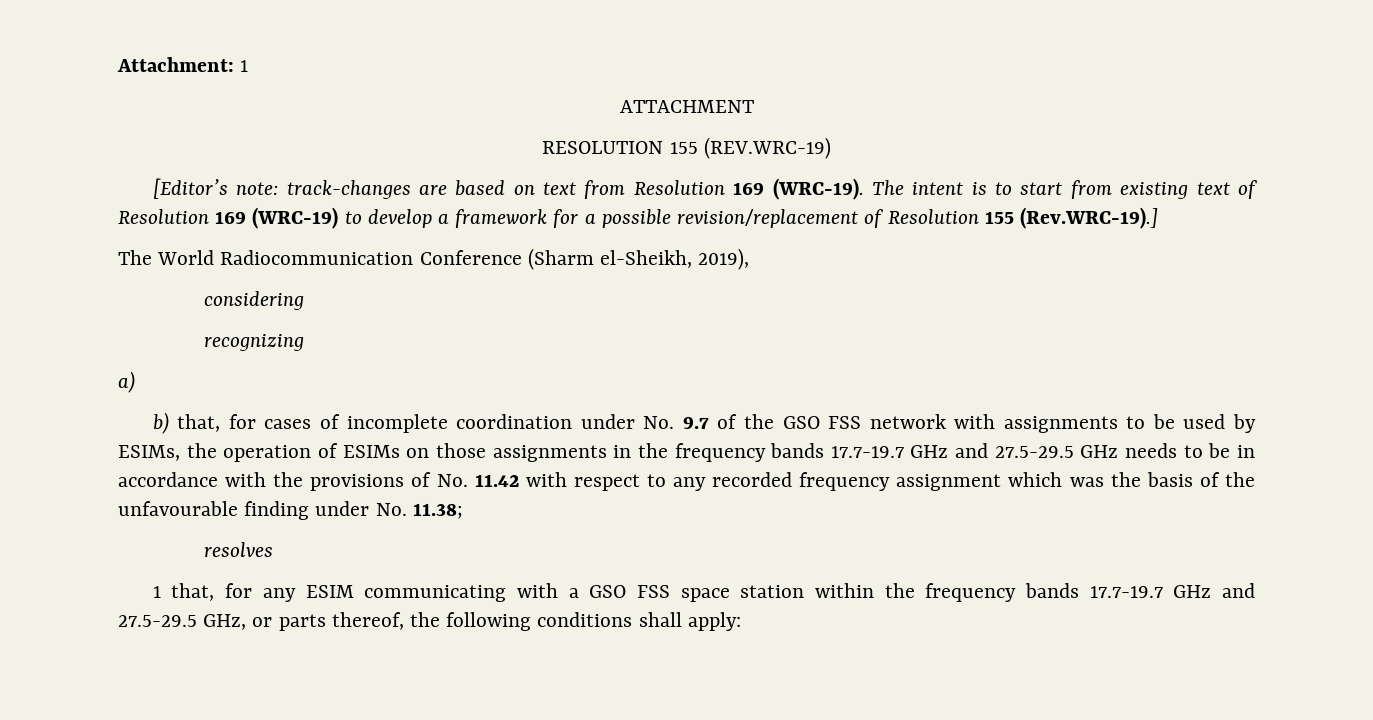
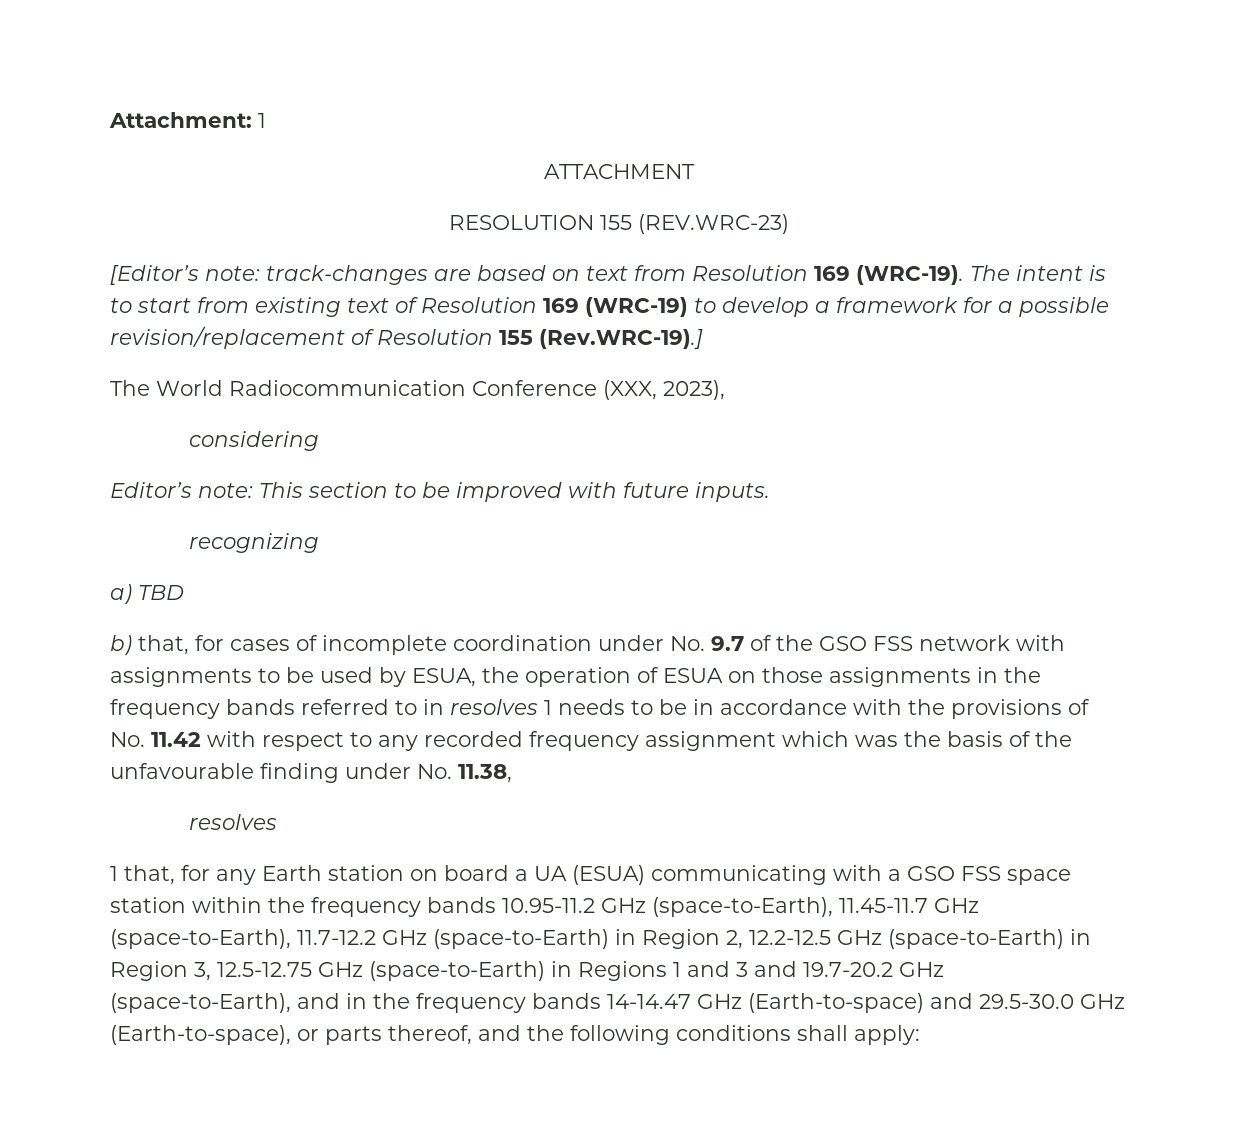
- RESOLUTION 155 (REV.WRC-19)
+ RESOLUTION 155 (REV.WRC-23)
- The World Radiocommunication Conference (Sharm el-Sheikh, 2019),
+ The World Radiocommunication Conference (XXX, 2023),
  considering
+ Editor’s note: This section to be improved with future inputs.
- a)
+ a) TBD
- b) that, for cases of incomplete coordination under No. 9.7 of the GSO FSS network with assignments to be used by ESIMs, the operation of ESIMs on those assignments in the frequency bands 17.7-19.7 GHz and 27.5-29.5 GHz needs to be in accordance with the provisions of No. 11.42 with respect to any recorded frequency assignment which was the basis of the unfavourable finding under No. 11.38;
+ b) that, for cases of incomplete coordination under No. 9.7 of the GSO FSS network with assignments to be used by ESUA, the operation of ESUA on those assignments in the frequency bands referred to in resolves 1 needs to be in accordance with the provisions of No. 11.42 with respect to any recorded frequency assignment which was the basis of the unfavourable finding under No. 11.38,
- 1 that, for any ESIM communicating with a GSO FSS space station within the frequency bands 17.7-19.7 GHz and 27.5-29.5 GHz, or parts thereof, the following conditions shall apply:
+ 1 that, for any Earth station on board a UA (ESUA) communicating with a GSO FSS space station within the frequency bands 10.95-11.2 GHz (space-to-Earth), 11.45-11.7 GHz (space-to-Earth), 11.7-12.2 GHz (space-to-Earth) in Region 2, 12.2-12.5 GHz (space-to-Earth) in Region 3, 12.5-12.75 GHz (space-to-Earth) in Regions 1 and 3 and 19.7-20.2 GHz (space-to-Earth), and in the frequency bands 14-14.47 GHz (Earth-to-space) and 29.5-30.0 GHz (Earth-to-space), or parts thereof, and the following conditions shall apply:

